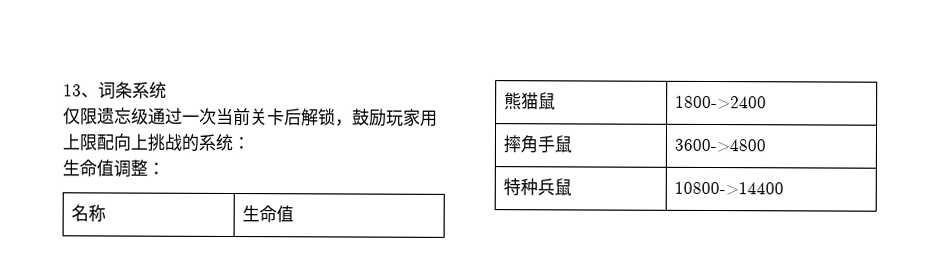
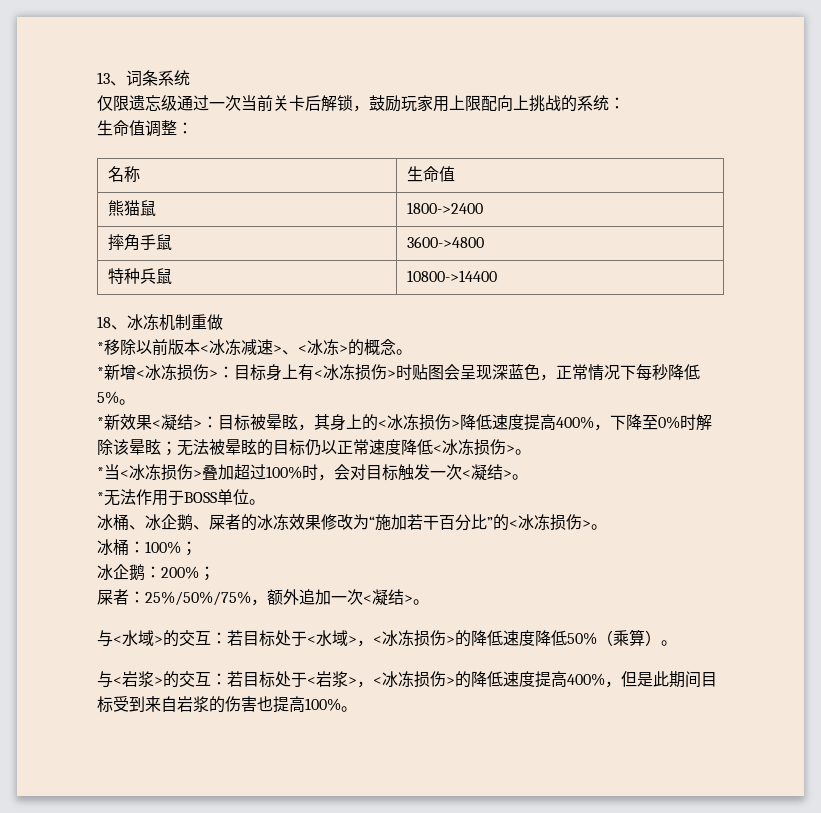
+ 18、冰冻机制重做
+ *移除以前版本<冰冻减速>、<冰冻>的概念。
+ *新增<冰冻损伤>：目标身上有<冰冻损伤>时贴图会呈现深蓝色，正常情况下每秒降低5%。
+ *新效果<凝结>：目标被晕眩，其身上的<冰冻损伤>降低速度提高400%，下降至0%时解除该晕眩；无法被晕眩的目标仍以正常速度降低<冰冻损伤>。
+ *当<冰冻损伤>叠加超过100%时，会对目标触发一次<凝结>。
+ *无法作用于BOSS单位。
+ 冰桶、冰企鹅、屎者的冰冻效果修改为“施加若干百分比”的<冰冻损伤>。
+ 冰桶：100%；
+ 冰企鹅：200%；
+ 屎者：25%/50%/75%，额外追加一次<凝结>。
+ 与<水域>的交互：若目标处于<水域>，<冰冻损伤>的降低速度降低50%（乘算）。
+ 与<岩浆>的交互：若目标处于<岩浆>，<冰冻损伤>的降低速度提高400%，但是此期间目标受到来自岩浆的伤害也提高100%。

